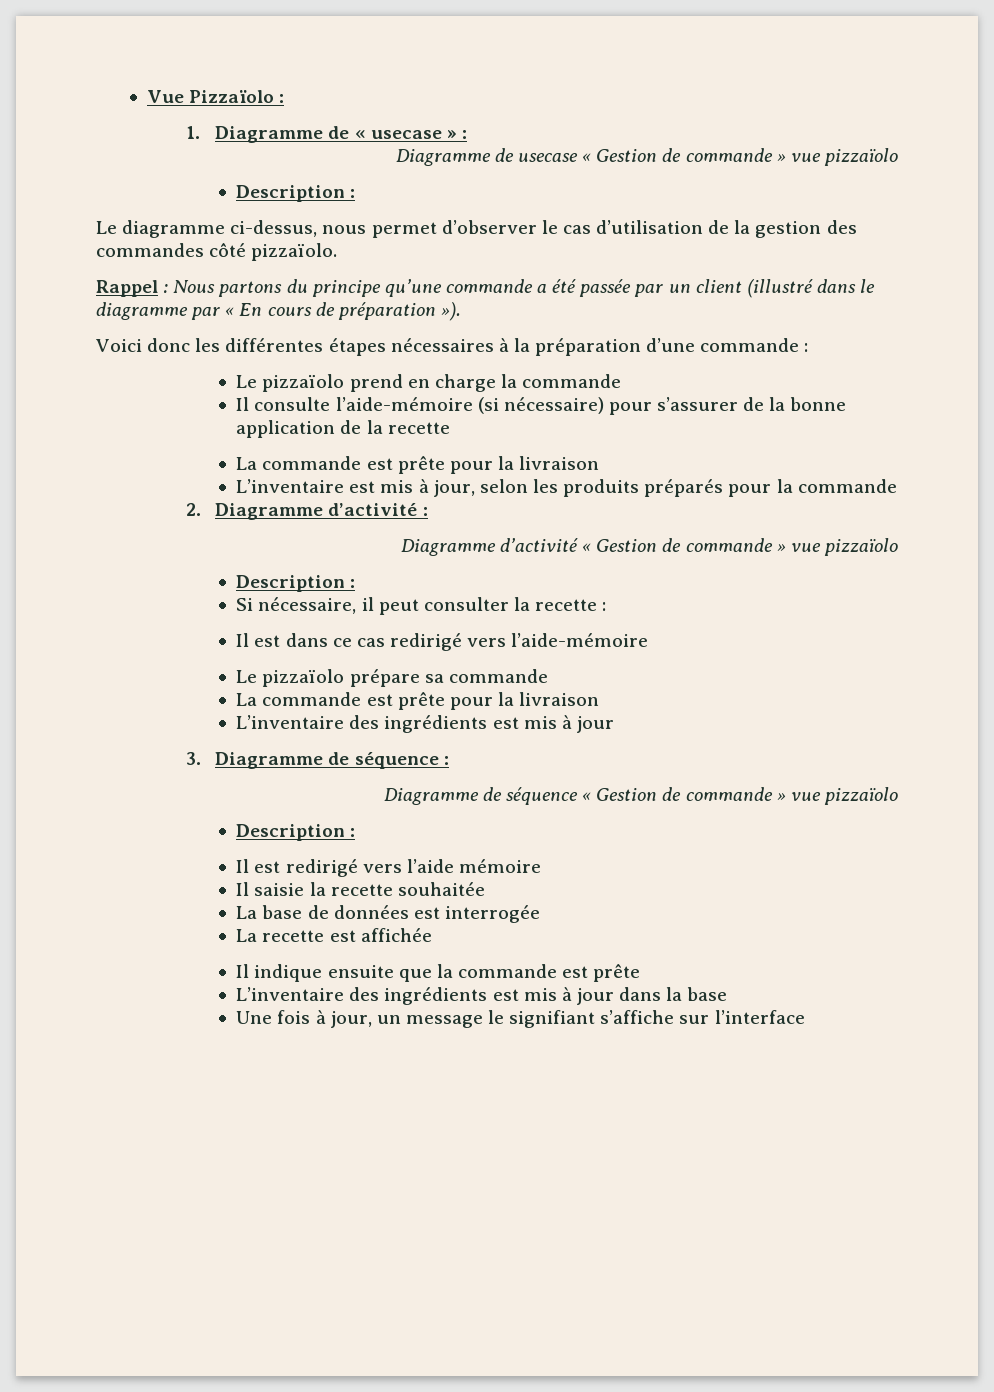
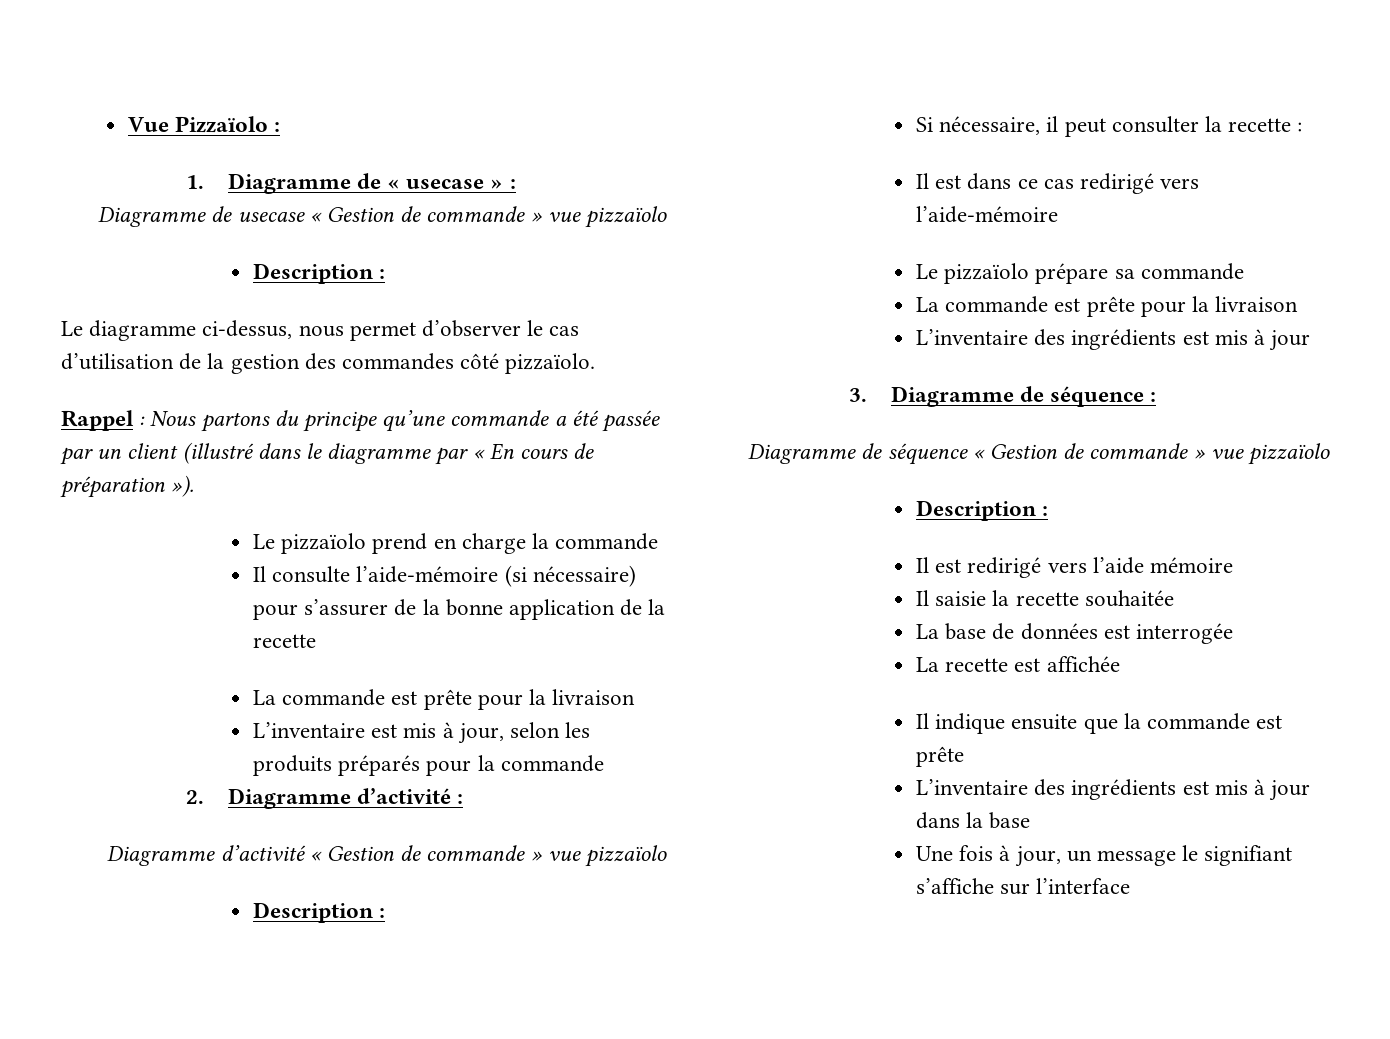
- Voici donc les différentes étapes nécessaires à la préparation d’une commande :

